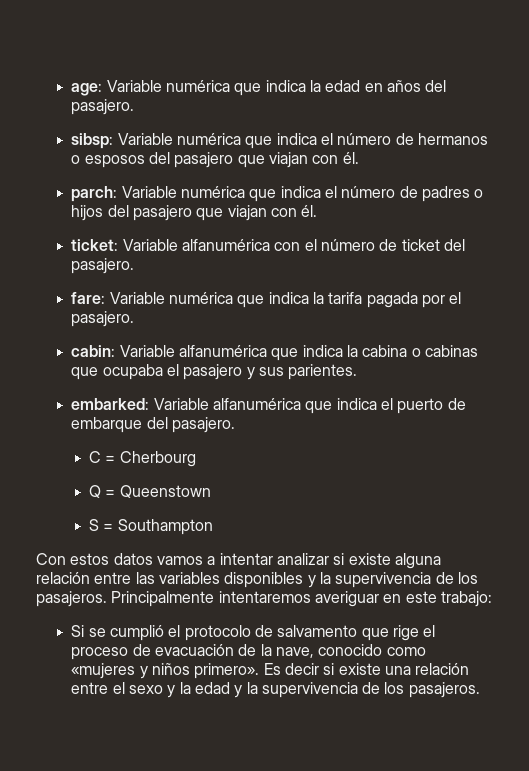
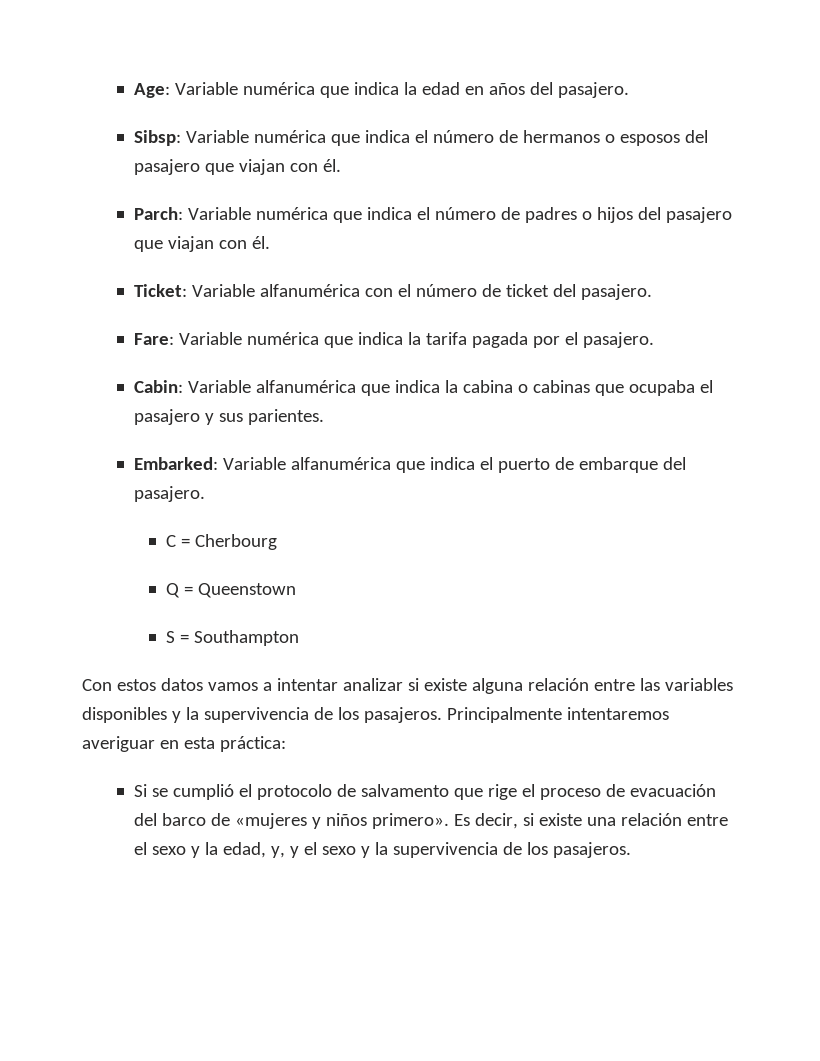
- age: Variable numérica que indica la edad en años del pasajero.
+ Age: Variable numérica que indica la edad en años del pasajero.
- sibsp: Variable numérica que indica el número de hermanos o esposos del pasajero que viajan con él.
+ Sibsp: Variable numérica que indica el número de hermanos o esposos del pasajero que viajan con él.
- parch: Variable numérica que indica el número de padres o hijos del pasajero que viajan con él.
+ Parch: Variable numérica que indica el número de padres o hijos del pasajero que viajan con él.
- ticket: Variable alfanumérica con el número de ticket del pasajero.
+ Ticket: Variable alfanumérica con el número de ticket del pasajero.
- fare: Variable numérica que indica la tarifa pagada por el pasajero.
+ Fare: Variable numérica que indica la tarifa pagada por el pasajero.
- cabin: Variable alfanumérica que indica la cabina o cabinas que ocupaba el pasajero y sus parientes.
+ Cabin: Variable alfanumérica que indica la cabina o cabinas que ocupaba el pasajero y sus parientes.
- embarked: Variable alfanumérica que indica el puerto de embarque del pasajero.
+ Embarked: Variable alfanumérica que indica el puerto de embarque del pasajero.
- Principalmente intentaremos averiguar en este trabajo:
+ Principalmente intentaremos averiguar en esta práctica:
- Si se cumplió el protocolo de salvamento que rige el proceso de evacuación de la nave, conocido como «mujeres y niños primero».
+ Si se cumplió el protocolo de salvamento que rige el proceso de evacuación del barco de «mujeres y niños primero».
- Es decir si existe una relación entre el sexo y la edad y la supervivencia de los pasajeros.
+ Es decir, si existe una relación entre el sexo y la edad, y, y el sexo y la supervivencia de los pasajeros.

